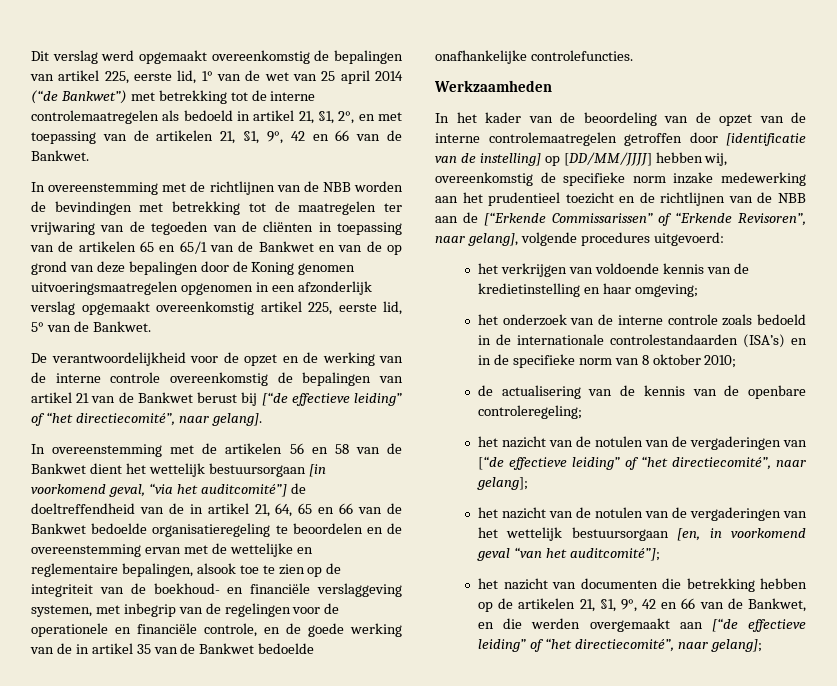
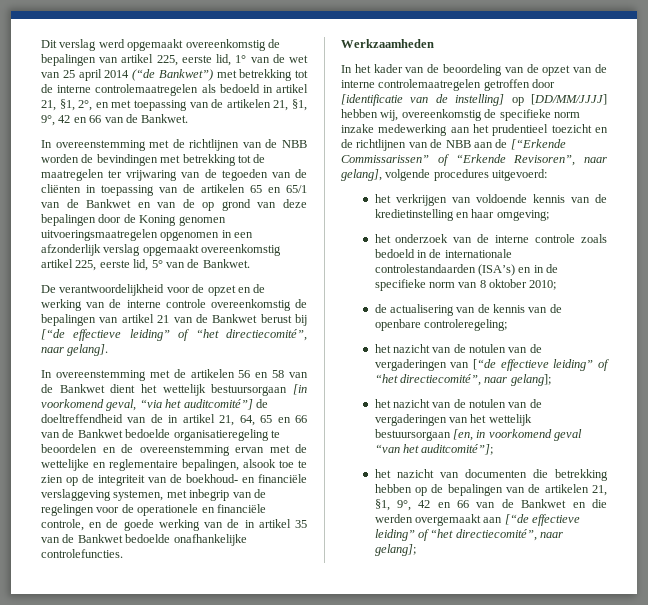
- het nazicht van documenten die betrekking hebben op de artikelen 21, §1, 9°, 42 en 66 van de Bankwet, en die werden overgemaakt aan [“de effectieve leiding” of “het directiecomité”, naar gelang];
+ het nazicht van documenten die betrekking hebben op de bepalingen van de artikelen 21, §1, 9°, 42 en 66 van de Bankwet en die werden overgemaakt aan [“de effectieve leiding” of “het directiecomité”, naar gelang];

